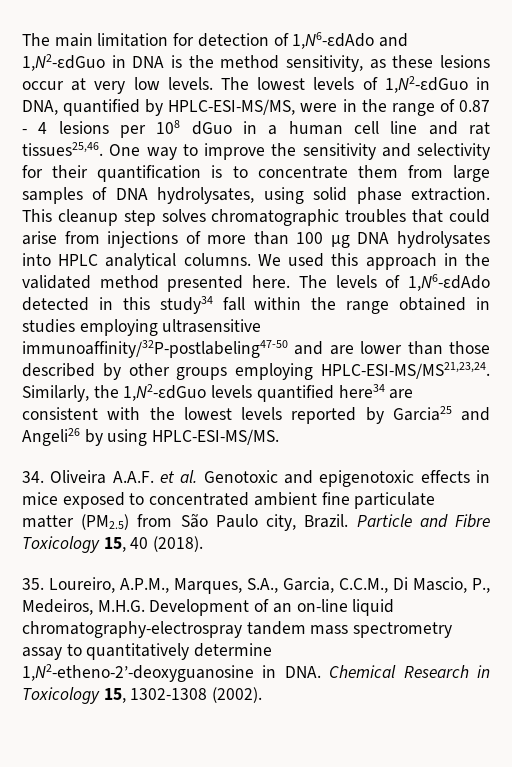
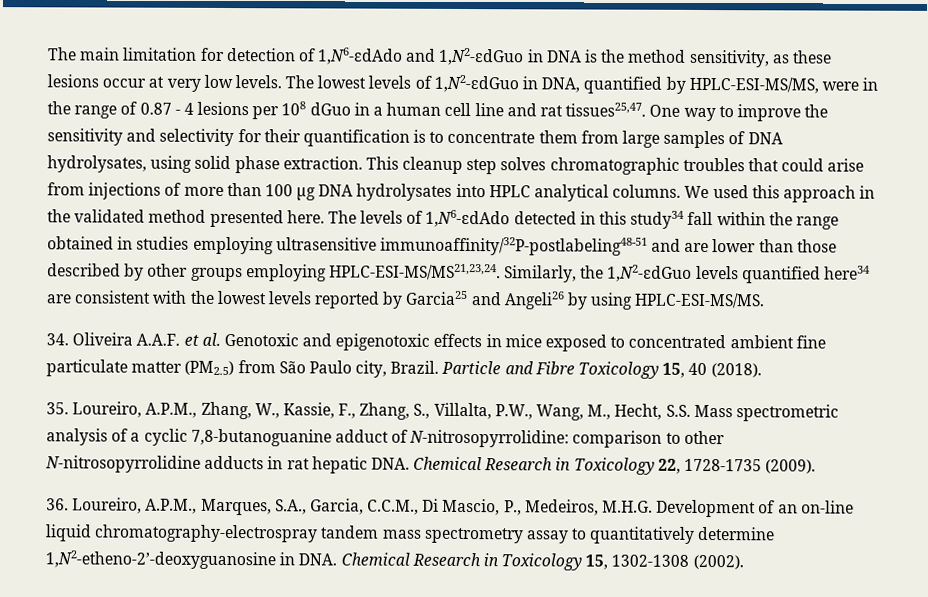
- The lowest levels of 1,N2-εdGuo in DNA, quantified by HPLC-ESI-MS/MS, were in the range of 0.87 - 4 lesions per 108 dGuo in a human cell line and rat tissues25,46.
+ The lowest levels of 1,N2-εdGuo in DNA, quantified by HPLC-ESI-MS/MS, were in the range of 0.87 - 4 lesions per 108 dGuo in a human cell line and rat tissues25,47.
- The levels of 1,N6-εdAdo detected in this study34 fall within the range obtained in studies employing ultrasensitive immunoaffinity/32P-postlabeling47-50 and are lower than those described by other groups employing HPLC-ESI-MS/MS21,23,24.
+ The levels of 1,N6-εdAdo detected in this study34 fall within the range obtained in studies employing ultrasensitive immunoaffinity/32P-postlabeling48-51 and are lower than those described by other groups employing HPLC-ESI-MS/MS21,23,24.
- 35. Loureiro, A.P.M., Marques, S.A., Garcia, C.C.M., Di Mascio, P., Medeiros, M.H.G. Development of an on-line liquid chromatography-electrospray tandem mass spectrometry assay to quantitatively determine 1,N2-etheno-2’-deoxyguanosine in DNA. Chemical Research in Toxicology 15, 1302-1308 (2002).
+ 35. Loureiro, A.P.M., Zhang, W., Kassie, F., Zhang, S., Villalta, P.W., Wang, M., Hecht, S.S. Mass spectrometric analysis of a cyclic 7,8-butanoguanine adduct of N-nitrosopyrrolidine: comparison to other N-nitrosopyrrolidine adducts in rat hepatic DNA. Chemical Research in Toxicology 22, 1728-1735 (2009).
+ 36. Loureiro, A.P.M., Marques, S.A., Garcia, C.C.M., Di Mascio, P., Medeiros, M.H.G. Development of an on-line liquid chromatography-electrospray tandem mass spectrometry assay to quantitatively determine 1,N2-etheno-2’-deoxyguanosine in DNA. Chemical Research in Toxicology 15, 1302-1308 (2002).

